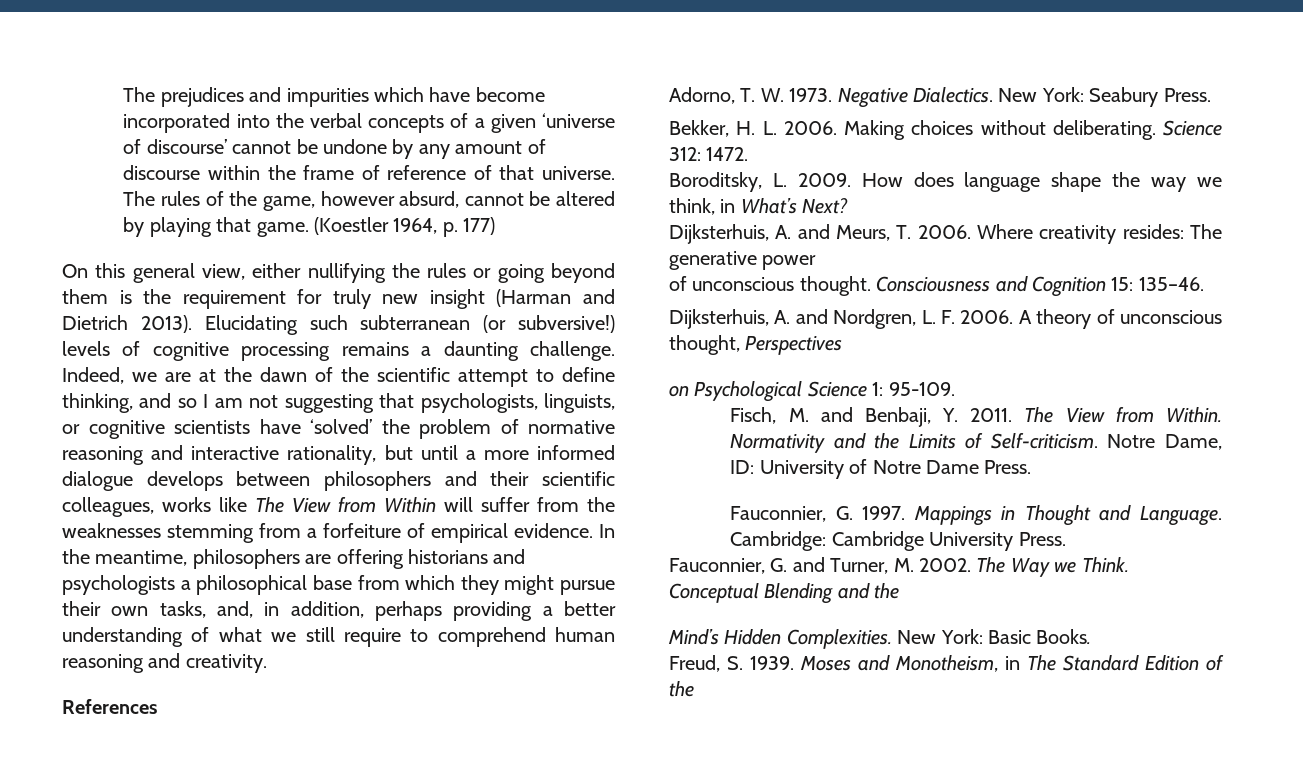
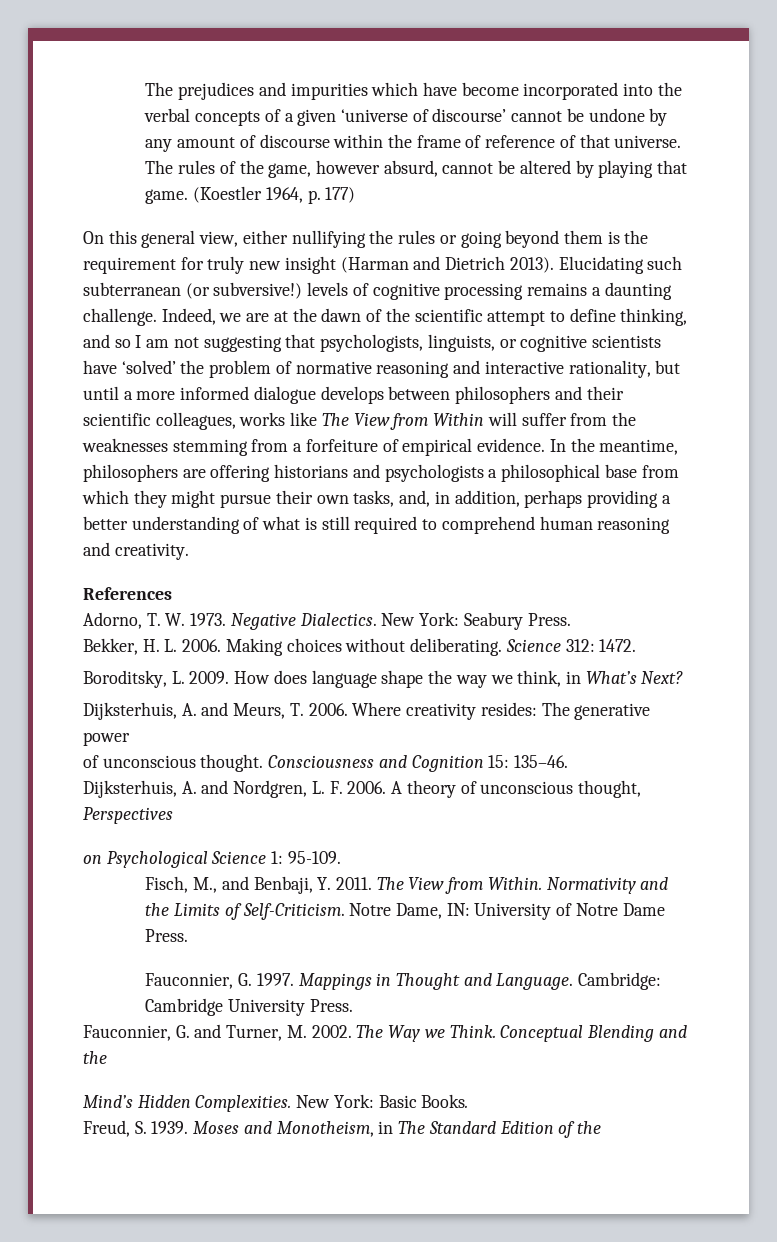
- In the meantime, philosophers are offering historians and psychologists a philosophical base from which they might pursue their own tasks, and, in addition, perhaps providing a better understanding of what we still require to comprehend human reasoning and creativity.
+ In the meantime, philosophers are offering historians and psychologists a philosophical base from which they might pursue their own tasks, and, in addition, perhaps providing a better understanding of what is still required to comprehend human reasoning and creativity.
- Fisch, M. and Benbaji, Y. 2011.
+ Fisch, M., and Benbaji, Y. 2011.
- Normativity and the Limits of Self-criticism.
+ Normativity and the Limits of Self-Criticism.
- Notre Dame, ID: University of Notre Dame Press.
+ Notre Dame, IN: University of Notre Dame Press.

